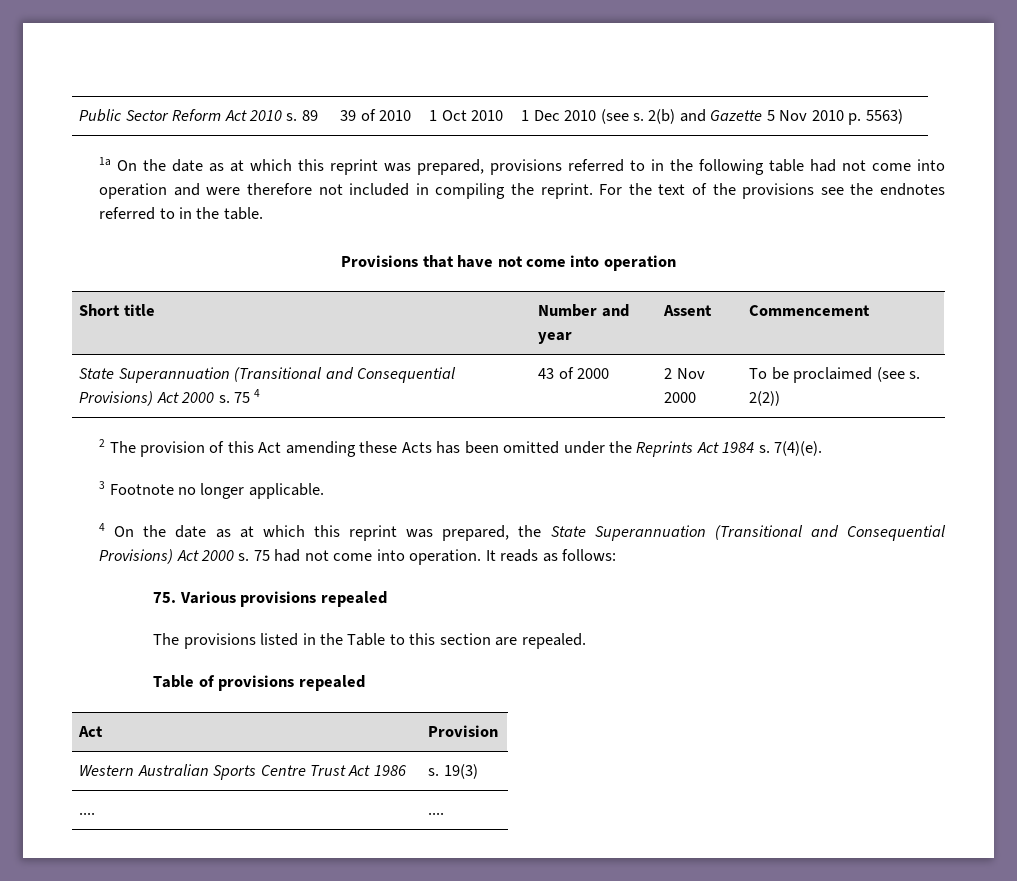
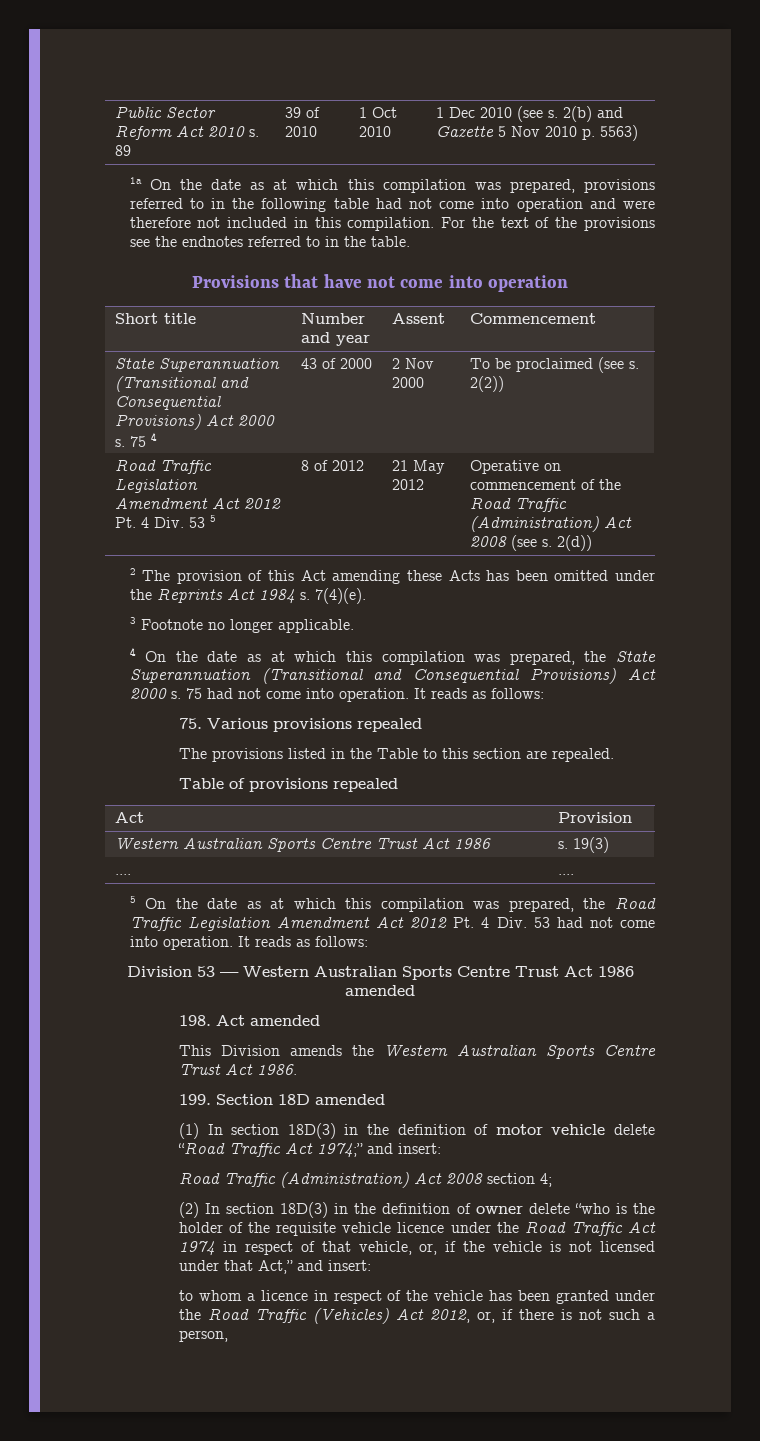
- 1a On the date as at which this reprint was prepared, provisions referred to in the following table had not come into operation and were therefore not included in compiling the reprint.
+ 1a On the date as at which this compilation was prepared, provisions referred to in the following table had not come into operation and were therefore not included in this compilation.
+ Road Traffic Legislation Amendment Act 2012 Pt. 4 Div. 53 5 | 8 of 2012 | 21 May 2012 | Operative on commencement of the Road Traffic (Administration) Act 2008 (see s. 2(d))
- 4 On the date as at which this reprint was prepared, the State Superannuation (Transitional and Consequential Provisions) Act 2000 s.
+ 4 On the date as at which this compilation was prepared, the State Superannuation (Transitional and Consequential Provisions) Act 2000 s.
+ 5 On the date as at which this compilation was prepared, the Road Traffic Legislation Amendment Act 2012 Pt. 4 Div. 53 had not come into operation. It reads as follows:
+ Division 53 — Western Australian Sports Centre Trust Act 1986 amended
+ 198. Act amended
+ This Division amends the Western Australian Sports Centre Trust Act 1986.
+ 199. Section 18D amended
+ (1) In section 18D(3) in the definition of motor vehicle delete “Road Traffic Act 1974;” and insert:
+ Road Traffic (Administration) Act 2008 section 4;
+ (2) In section 18D(3) in the definition of owner delete “who is the holder of the requisite vehicle licence under the Road Traffic Act 1974 in respect of that vehicle, or, if the vehicle is not licensed under that Act,” and insert:
+ to whom a licence in respect of the vehicle has been granted under the Road Traffic (Vehicles) Act 2012, or, if there is not such a person,

